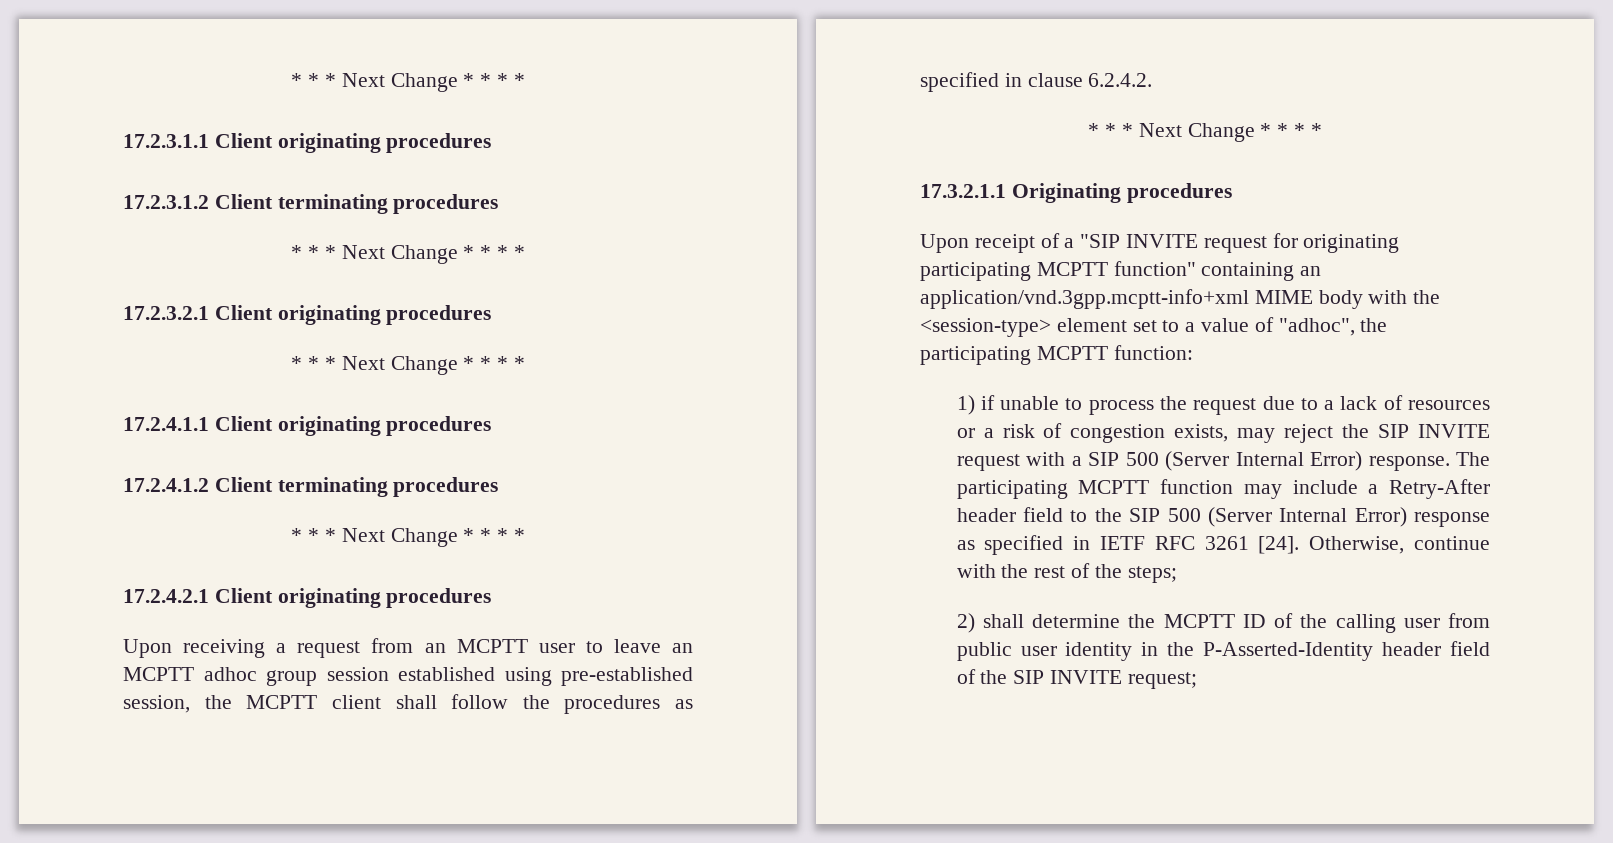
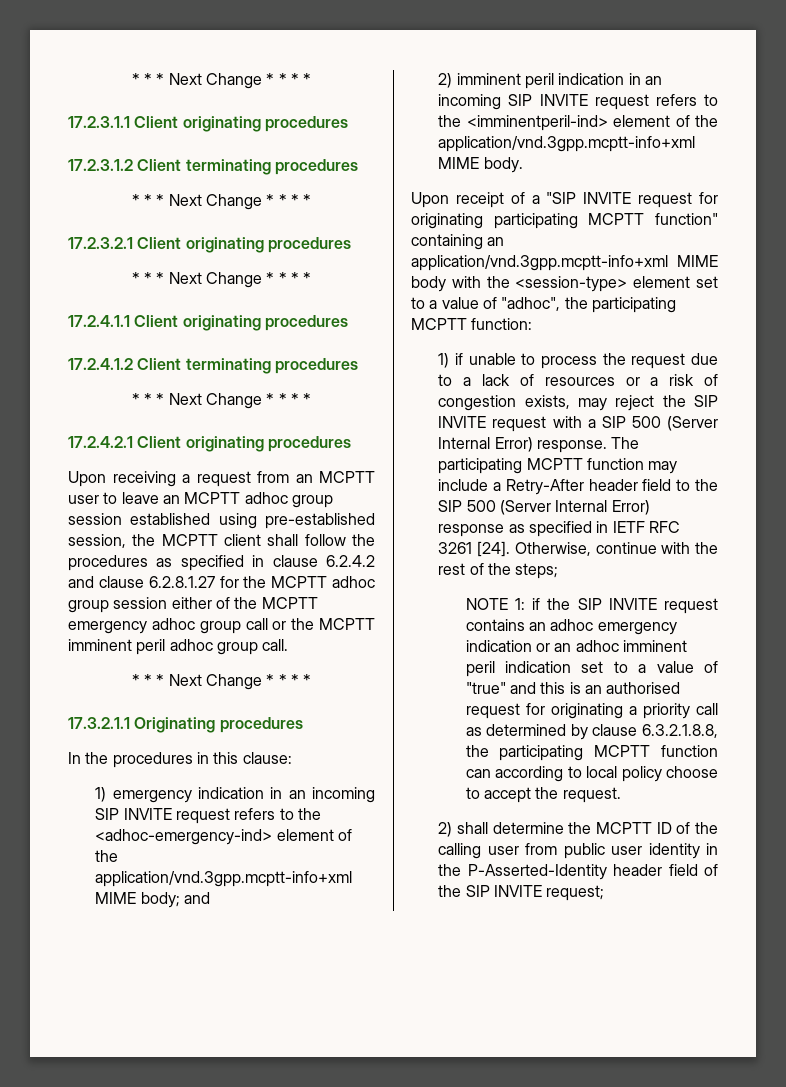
- Upon receiving a request from an MCPTT user to leave an MCPTT adhoc group session established using pre-established session, the MCPTT client shall follow the procedures as specified in clause 6.2.4.2.
+ Upon receiving a request from an MCPTT user to leave an MCPTT adhoc group session established using pre-established session, the MCPTT client shall follow the procedures as specified in clause 6.2.4.2 and clause 6.2.8.1.27 for the MCPTT adhoc group session either of the MCPTT emergency adhoc group call or the MCPTT imminent peril adhoc group call.
+ In the procedures in this clause:
+ 1) emergency indication in an incoming SIP INVITE request refers to the <adhoc-emergency-ind> element of the application/vnd.3gpp.mcptt-info+xml MIME body; and
+ 2) imminent peril indication in an incoming SIP INVITE request refers to the <imminentperil-ind> element of the application/vnd.3gpp.mcptt-info+xml MIME body.
+ NOTE 1: if the SIP INVITE request contains an adhoc emergency indication or an adhoc imminent peril indication set to a value of "true" and this is an authorised request for originating a priority call as determined by clause 6.3.2.1.8.8, the participating MCPTT function can according to local policy choose to accept the request.

